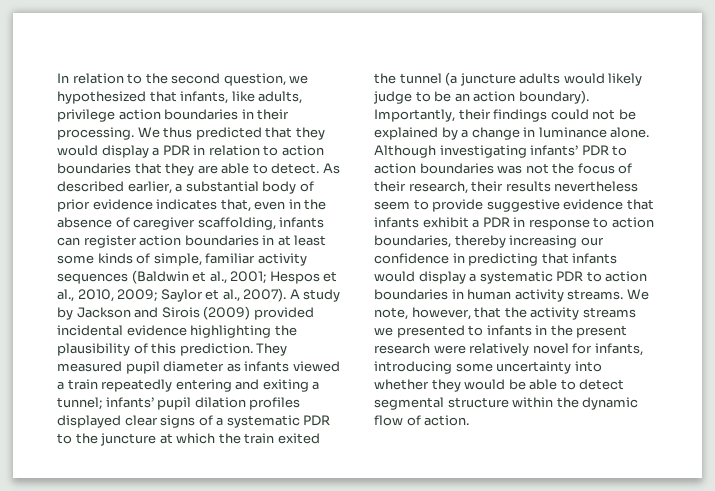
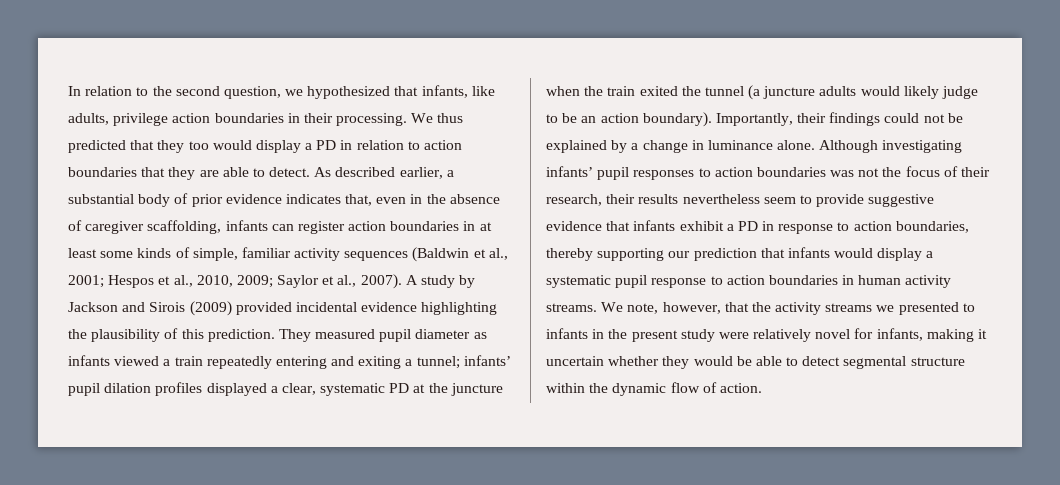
- We thus predicted that they would display a PDR in relation to action boundaries that they are able to detect.
+ We thus predicted that they too would display a PD in relation to action boundaries that they are able to detect.
- They measured pupil diameter as infants viewed a train repeatedly entering and exiting a tunnel; infants’ pupil dilation profiles displayed clear signs of a systematic PDR to the juncture at which the train exited the tunnel (a juncture adults would likely judge to be an action boundary).
+ They measured pupil diameter as infants viewed a train repeatedly entering and exiting a tunnel; infants’ pupil dilation profiles displayed a clear, systematic PD at the juncture when the train exited the tunnel (a juncture adults would likely judge to be an action boundary).
- Although investigating infants’ PDR to action boundaries was not the focus of their research, their results nevertheless seem to provide suggestive evidence that infants exhibit a PDR in response to action boundaries, thereby increasing our confidence in predicting that infants would display a systematic PDR to action boundaries in human activity streams.
+ Although investigating infants’ pupil responses to action boundaries was not the focus of their research, their results nevertheless seem to provide suggestive evidence that infants exhibit a PD in response to action boundaries, thereby supporting our prediction that infants would display a systematic pupil response to action boundaries in human activity streams.
- We note, however, that the activity streams we presented to infants in the present research were relatively novel for infants, introducing some uncertainty into whether they would be able to detect segmental structure within the dynamic flow of action.
+ We note, however, that the activity streams we presented to infants in the present study were relatively novel for infants, making it uncertain whether they would be able to detect segmental structure within the dynamic flow of action.

